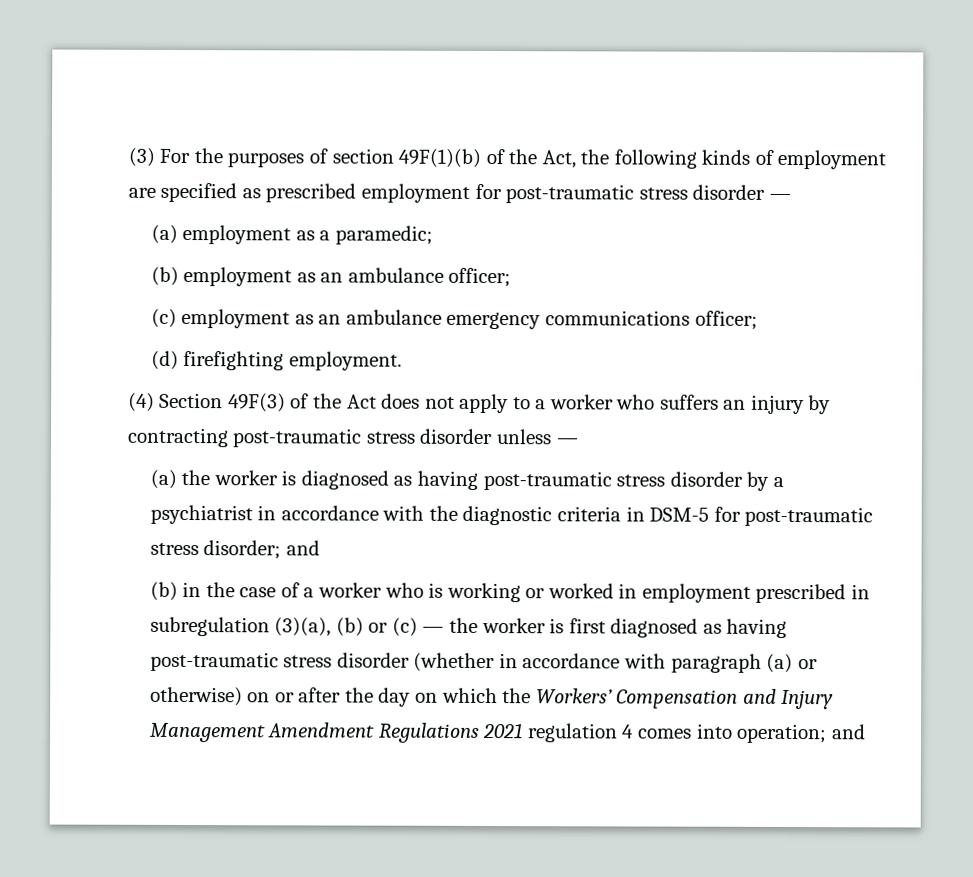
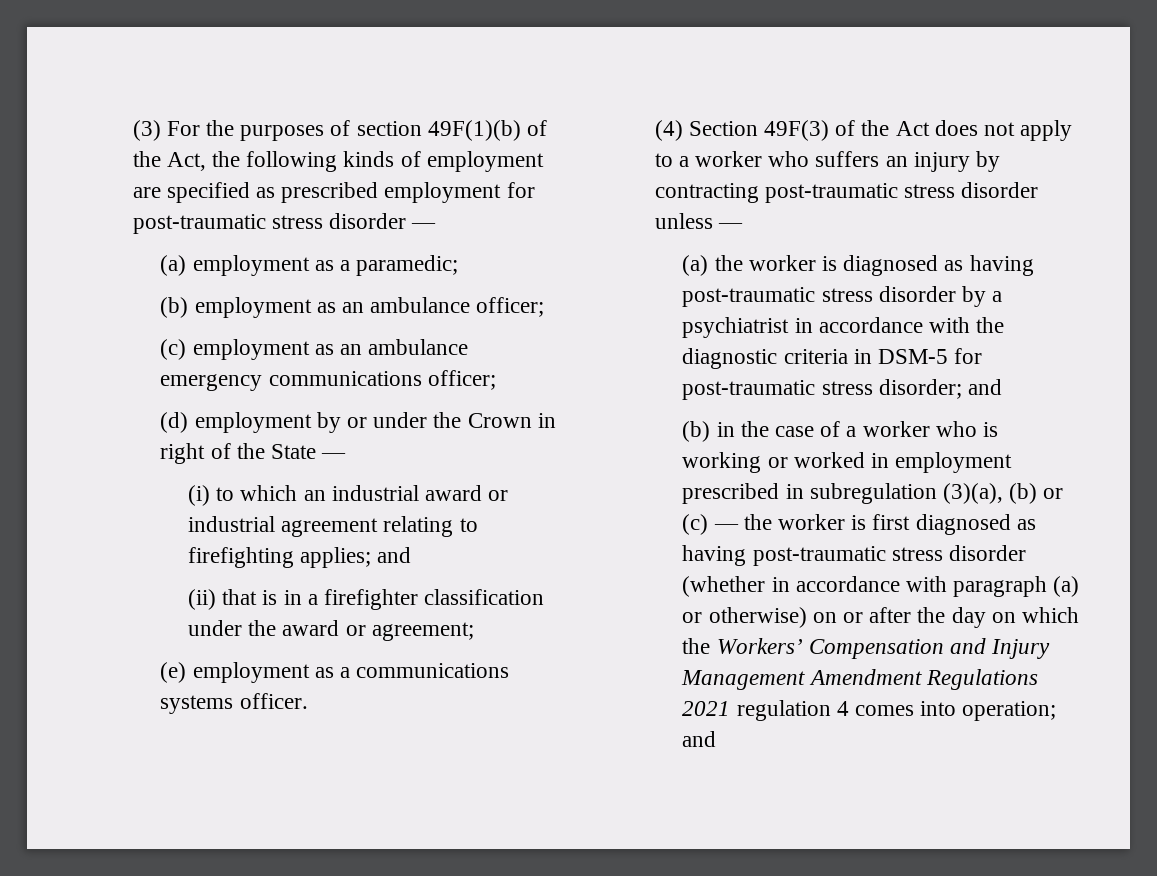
- (d) firefighting employment.
+ (d) employment by or under the Crown in right of the State —
+ (i) to which an industrial award or industrial agreement relating to firefighting applies; and
+ (ii) that is in a firefighter classification under the award or agreement;
+ (e) employment as a communications systems officer.

